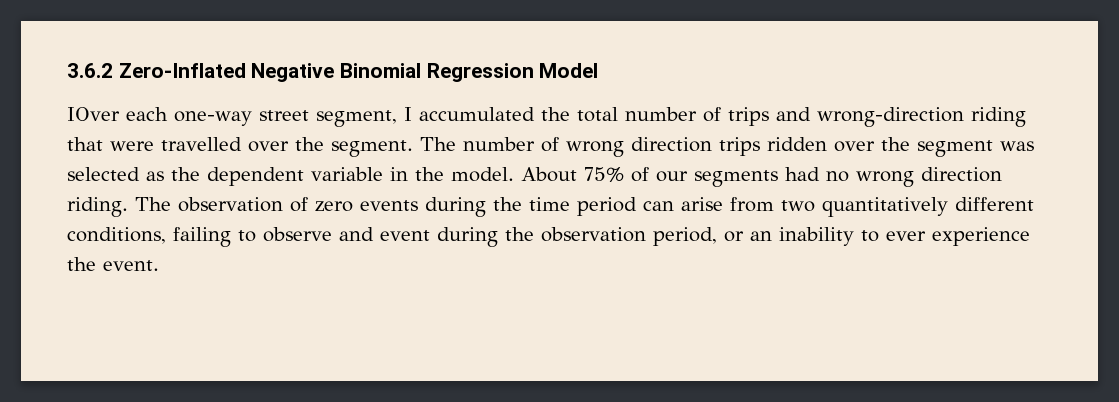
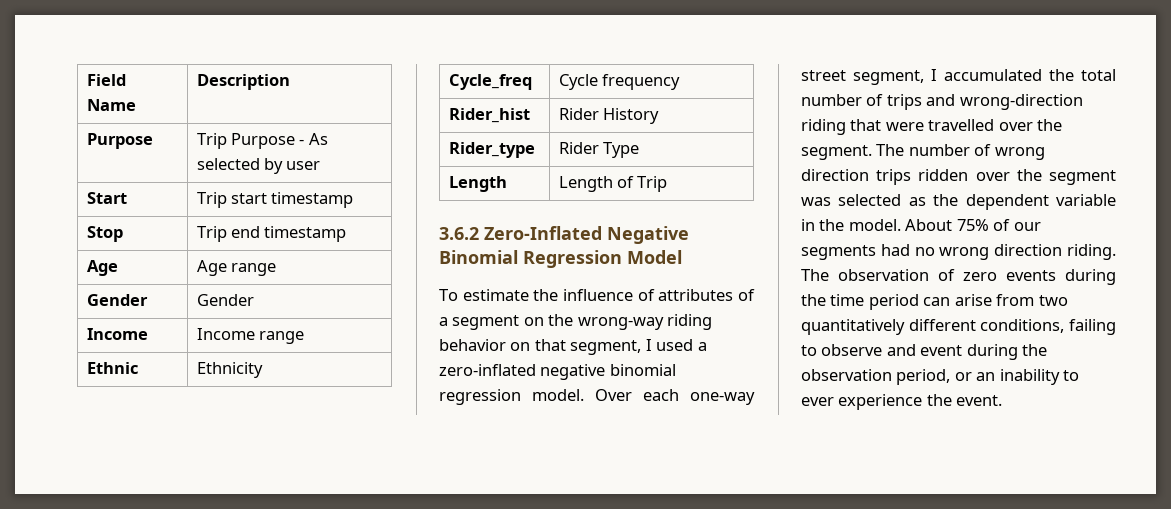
+ Field Name | Description
+ Purpose | Trip Purpose - As selected by user
+ Start | Trip start timestamp
+ Stop | Trip end timestamp
+ Age | Age range
+ Gender | Gender
+ Income | Income range
+ Ethnic | Ethnicity
+ Cycle_freq | Cycle frequency
+ Rider_hist | Rider History
+ Rider_type | Rider Type
+ Length | Length of Trip
- IOver each one-way street segment, I accumulated the total number of trips and wrong-direction riding that were travelled over the segment.
+ To estimate the influence of attributes of a segment on the wrong-way riding behavior on that segment, I used a zero-inflated negative binomial regression model. Over each one-way street segment, I accumulated the total number of trips and wrong-direction riding that were travelled over the segment.

